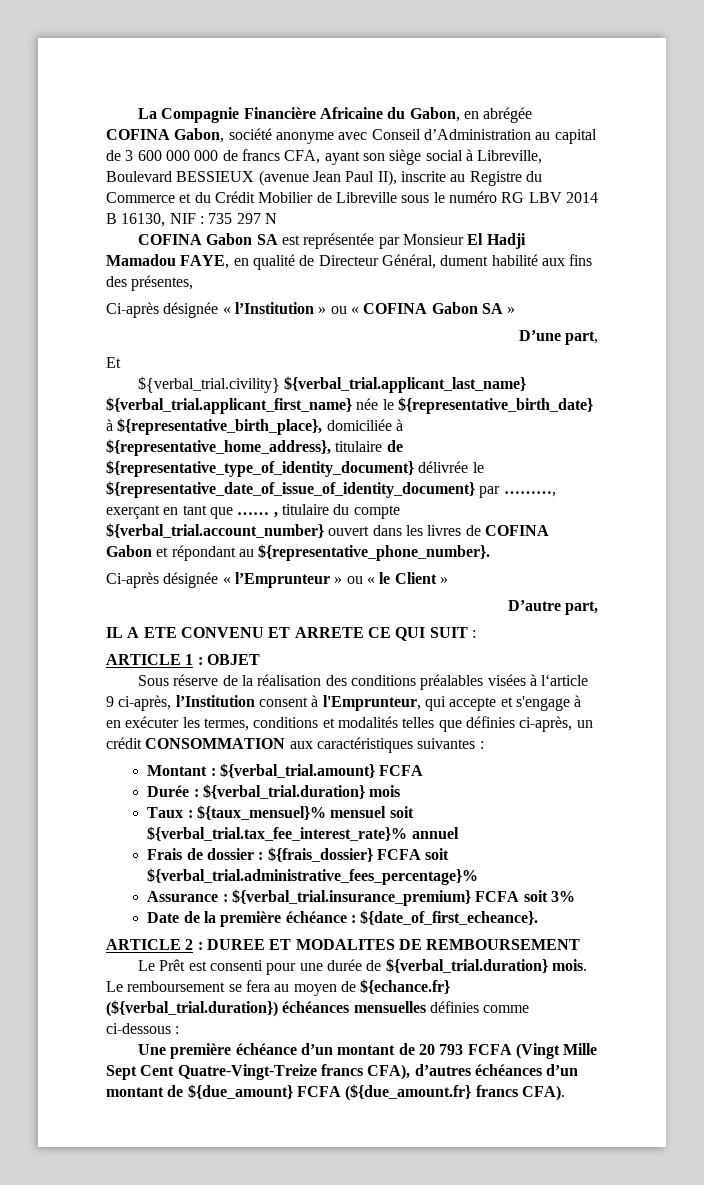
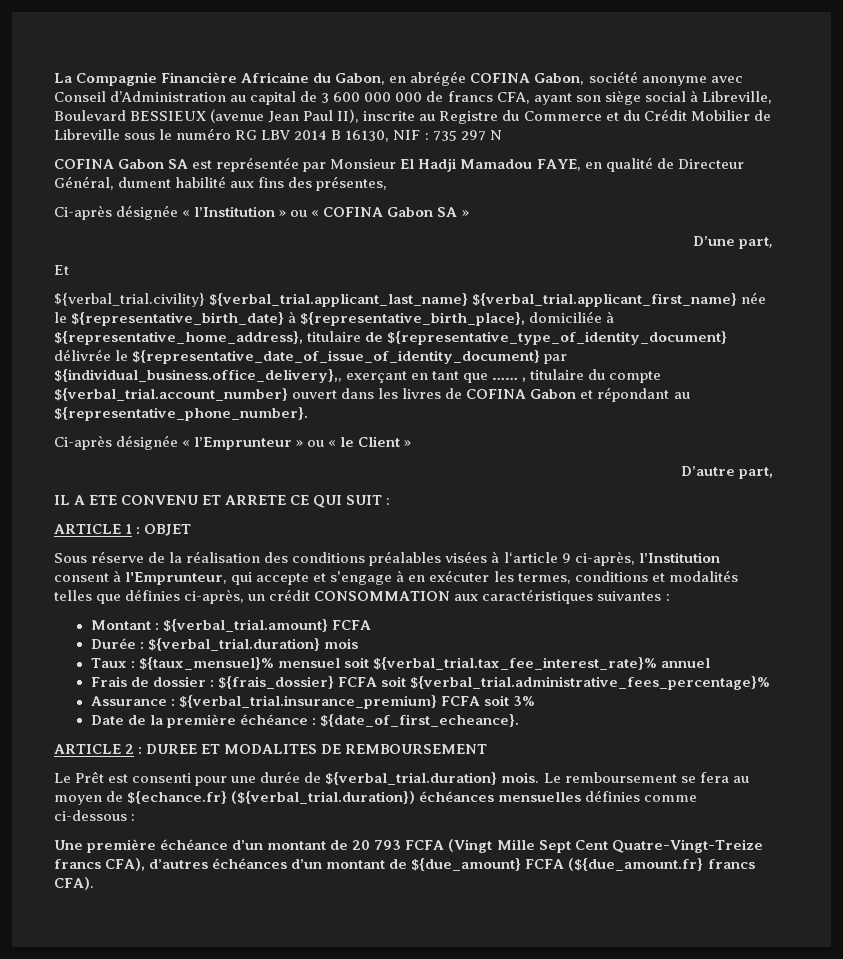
- ${verbal_trial.civility} ${verbal_trial.applicant_last_name} ${verbal_trial.applicant_first_name} née le ${representative_birth_date} à ${representative_birth_place}, domiciliée à ${representative_home_address}, titulaire de ${representative_type_of_identity_document} délivrée le ${representative_date_of_issue_of_identity_document} par ………, exerçant en tant que …… , titulaire du compte ${verbal_trial.account_number} ouvert dans les livres de COFINA Gabon et répondant au ${representative_phone_number}.
+ ${verbal_trial.civility} ${verbal_trial.applicant_last_name} ${verbal_trial.applicant_first_name} née le ${representative_birth_date} à ${representative_birth_place}, domiciliée à ${representative_home_address}, titulaire de ${representative_type_of_identity_document} délivrée le ${representative_date_of_issue_of_identity_document} par ${individual_business.office_delivery},, exerçant en tant que …… , titulaire du compte ${verbal_trial.account_number} ouvert dans les livres de COFINA Gabon et répondant au ${representative_phone_number}.

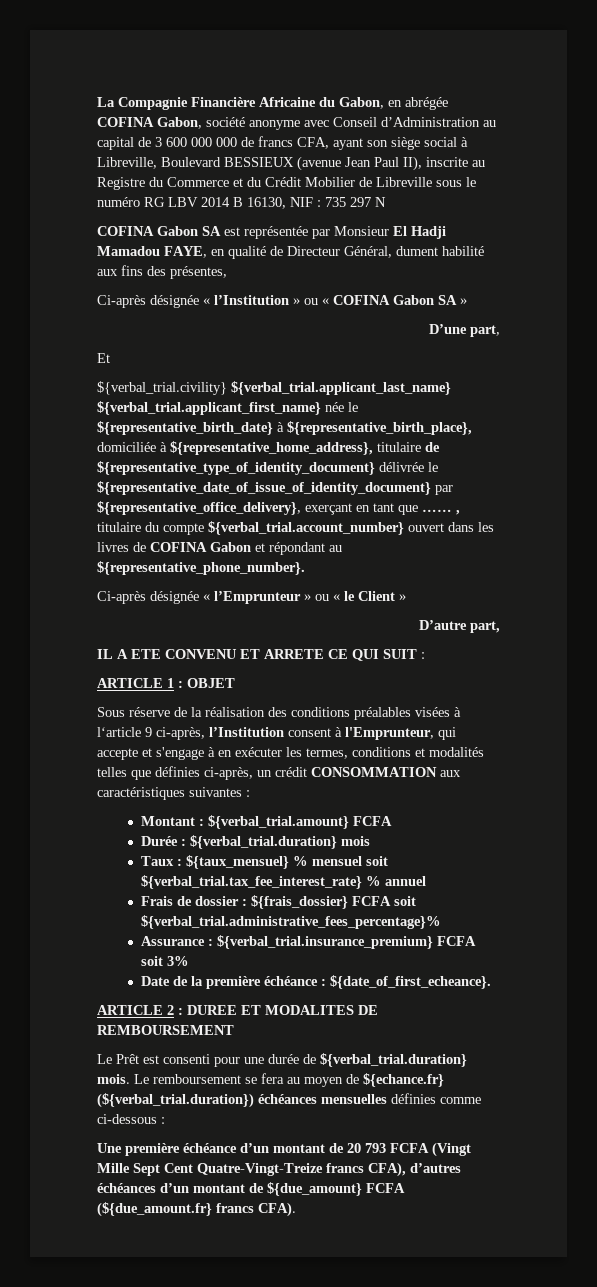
- ${verbal_trial.civility} ${verbal_trial.applicant_last_name} ${verbal_trial.applicant_first_name} née le ${representative_birth_date} à ${representative_birth_place}, domiciliée à ${representative_home_address}, titulaire de ${representative_type_of_identity_document} délivrée le ${representative_date_of_issue_of_identity_document} par ${individual_business.office_delivery},, exerçant en tant que …… , titulaire du compte ${verbal_trial.account_number} ouvert dans les livres de COFINA Gabon et répondant au ${representative_phone_number}.
+ ${verbal_trial.civility} ${verbal_trial.applicant_last_name} ${verbal_trial.applicant_first_name} née le ${representative_birth_date} à ${representative_birth_place}, domiciliée à ${representative_home_address}, titulaire de ${representative_type_of_identity_document} délivrée le ${representative_date_of_issue_of_identity_document} par ${representative_office_delivery}, exerçant en tant que …… , titulaire du compte ${verbal_trial.account_number} ouvert dans les livres de COFINA Gabon et répondant au ${representative_phone_number}.
- Taux : ${taux_mensuel}% mensuel soit ${verbal_trial.tax_fee_interest_rate}% annuel
+ Taux : ${taux_mensuel} % mensuel soit ${verbal_trial.tax_fee_interest_rate} % annuel

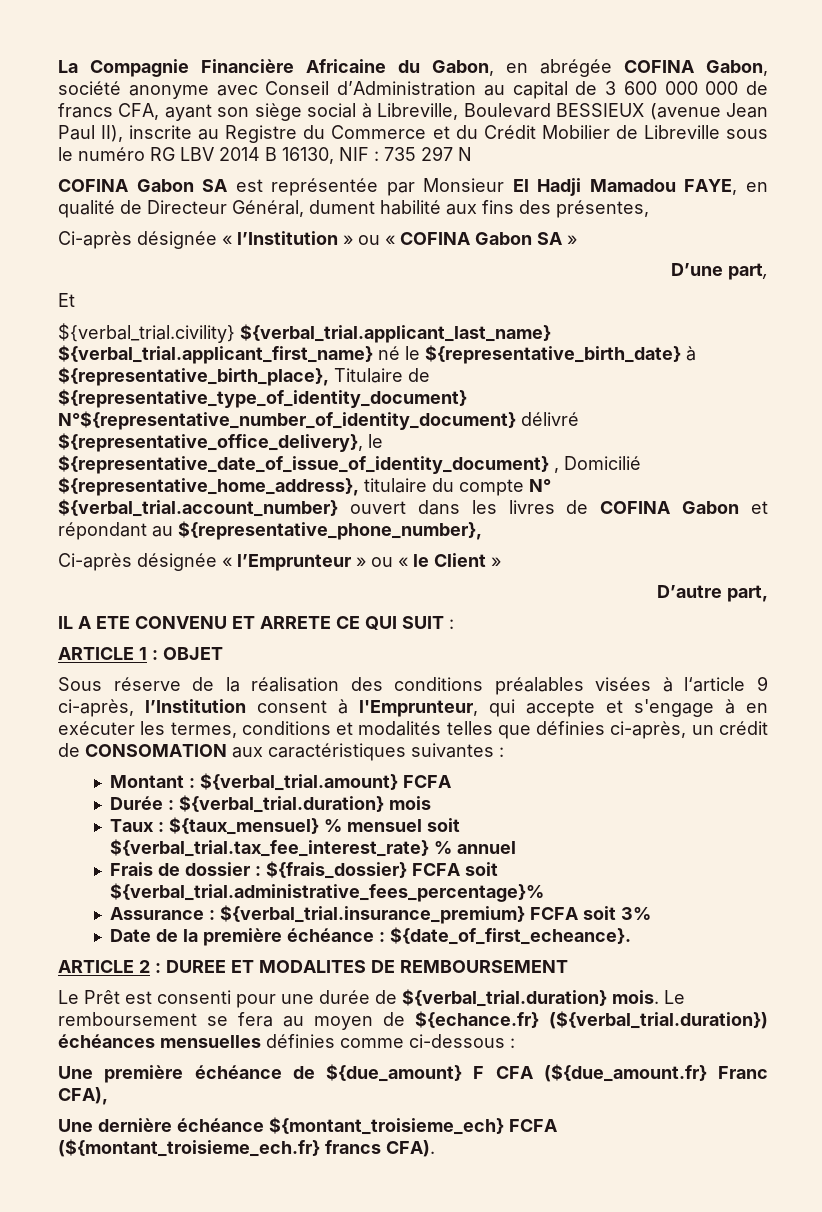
- ${verbal_trial.civility} ${verbal_trial.applicant_last_name} ${verbal_trial.applicant_first_name} née le ${representative_birth_date} à ${representative_birth_place}, domiciliée à ${representative_home_address}, titulaire de ${representative_type_of_identity_document} délivrée le ${representative_date_of_issue_of_identity_document} par ${representative_office_delivery}, exerçant en tant que …… , titulaire du compte ${verbal_trial.account_number} ouvert dans les livres de COFINA Gabon et répondant au ${representative_phone_number}.
+ ${verbal_trial.civility} ${verbal_trial.applicant_last_name} ${verbal_trial.applicant_first_name} né le ${representative_birth_date} à ${representative_birth_place}, Titulaire de ${representative_type_of_identity_document} N°${representative_number_of_identity_document} délivré ${representative_office_delivery}, le ${representative_date_of_issue_of_identity_document} , Domicilié ${representative_home_address}, titulaire du compte N° ${verbal_trial.account_number} ouvert dans les livres de COFINA Gabon et répondant au ${representative_phone_number},
- Sous réserve de la réalisation des conditions préalables visées à l‘article 9 ci-après, l’Institution consent à l'Emprunteur, qui accepte et s'engage à en exécuter les termes, conditions et modalités telles que définies ci-après, un crédit CONSOMMATION aux caractéristiques suivantes :
+ Sous réserve de la réalisation des conditions préalables visées à l‘article 9 ci-après, l’Institution consent à l'Emprunteur, qui accepte et s'engage à en exécuter les termes, conditions et modalités telles que définies ci-après, un crédit de CONSOMATION aux caractéristiques suivantes :
- Une première échéance d’un montant de 20 793 FCFA (Vingt Mille Sept Cent Quatre-Vingt-Treize francs CFA), d’autres échéances d’un montant de ${due_amount} FCFA (${due_amount.fr} francs CFA).
+ Une première échéance de ${due_amount} F CFA (${due_amount.fr} Franc CFA),
+ Une dernière échéance ${montant_troisieme_ech} FCFA (${montant_troisieme_ech.fr} francs CFA).

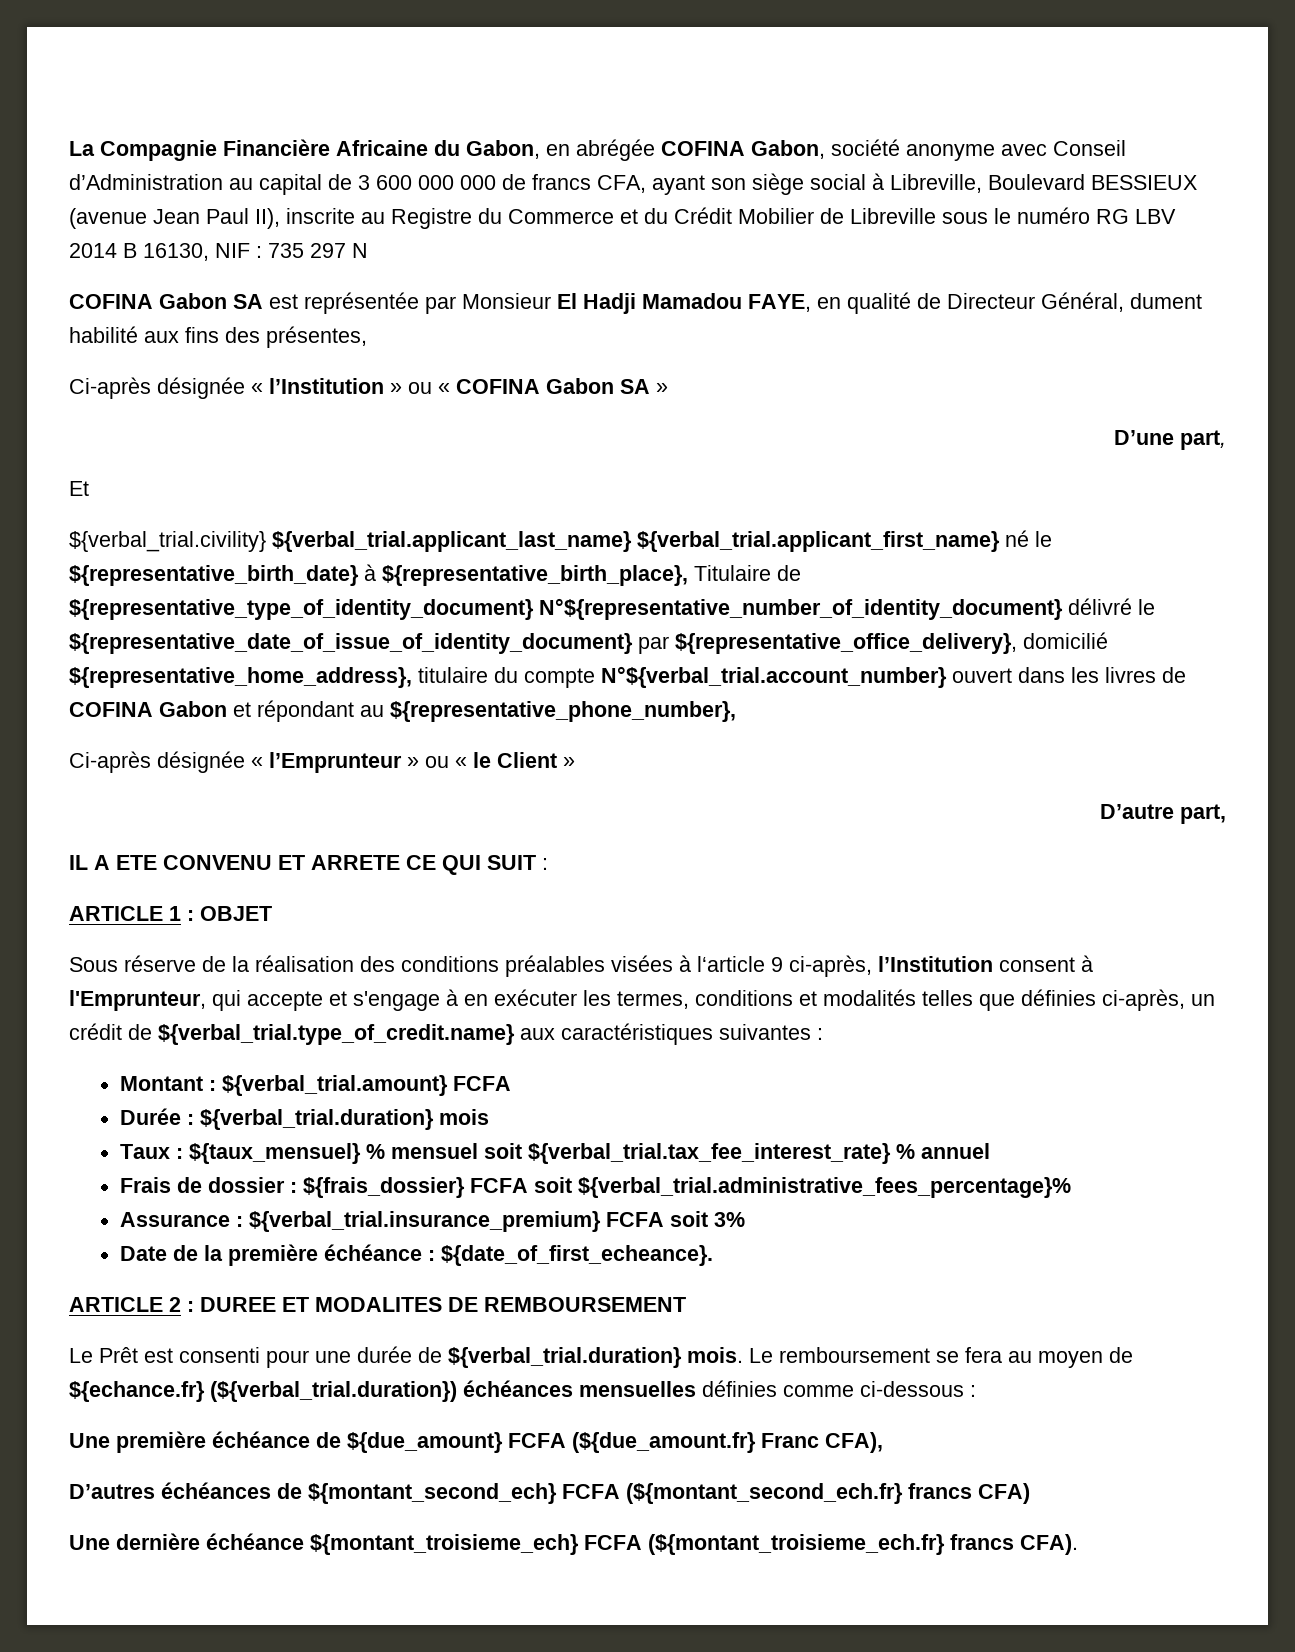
- ${verbal_trial.civility} ${verbal_trial.applicant_last_name} ${verbal_trial.applicant_first_name} né le ${representative_birth_date} à ${representative_birth_place}, Titulaire de ${representative_type_of_identity_document} N°${representative_number_of_identity_document} délivré ${representative_office_delivery}, le ${representative_date_of_issue_of_identity_document} , Domicilié ${representative_home_address}, titulaire du compte N° ${verbal_trial.account_number} ouvert dans les livres de COFINA Gabon et répondant au ${representative_phone_number},
+ ${verbal_trial.civility} ${verbal_trial.applicant_last_name} ${verbal_trial.applicant_first_name} né le ${representative_birth_date} à ${representative_birth_place}, Titulaire de ${representative_type_of_identity_document} N°${representative_number_of_identity_document} délivré le ${representative_date_of_issue_of_identity_document} par ${representative_office_delivery}, domicilié ${representative_home_address}, titulaire du compte N°${verbal_trial.account_number} ouvert dans les livres de COFINA Gabon et répondant au ${representative_phone_number},
- Sous réserve de la réalisation des conditions préalables visées à l‘article 9 ci-après, l’Institution consent à l'Emprunteur, qui accepte et s'engage à en exécuter les termes, conditions et modalités telles que définies ci-après, un crédit de CONSOMATION aux caractéristiques suivantes :
+ Sous réserve de la réalisation des conditions préalables visées à l‘article 9 ci-après, l’Institution consent à l'Emprunteur, qui accepte et s'engage à en exécuter les termes, conditions et modalités telles que définies ci-après, un crédit de ${verbal_trial.type_of_credit.name} aux caractéristiques suivantes :
- Une première échéance de ${due_amount} F CFA (${due_amount.fr} Franc CFA),
+ Une première échéance de ${due_amount} FCFA (${due_amount.fr} Franc CFA),
+ D’autres échéances de ${montant_second_ech} FCFA (${montant_second_ech.fr} francs CFA)

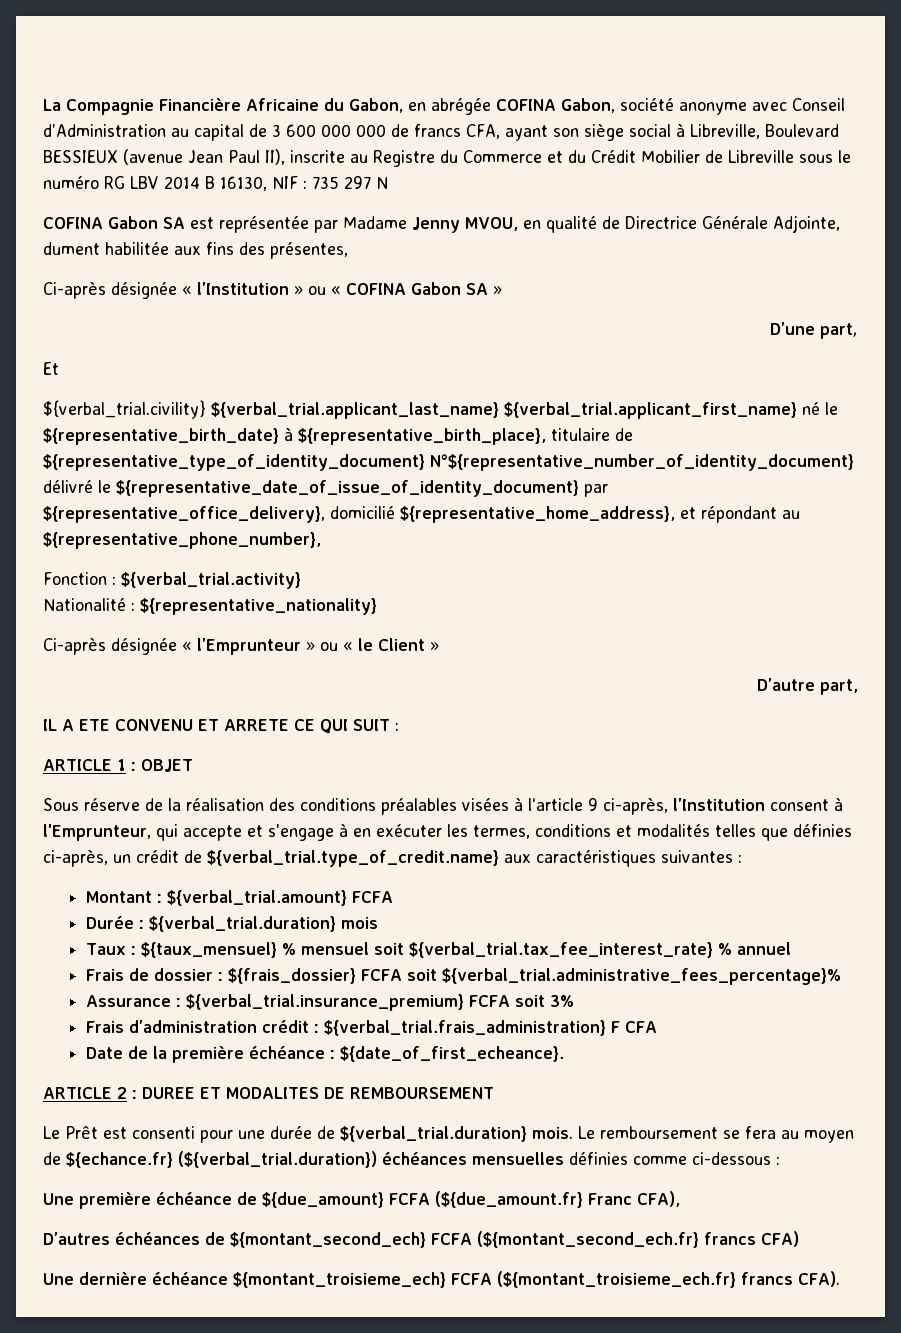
- COFINA Gabon SA est représentée par Monsieur El Hadji Mamadou FAYE, en qualité de Directeur Général, dument habilité aux fins des présentes,
+ COFINA Gabon SA est représentée par Madame Jenny MVOU, en qualité de Directrice Générale Adjointe, dument habilitée aux fins des présentes,
- ${verbal_trial.civility} ${verbal_trial.applicant_last_name} ${verbal_trial.applicant_first_name} né le ${representative_birth_date} à ${representative_birth_place}, Titulaire de ${representative_type_of_identity_document} N°${representative_number_of_identity_document} délivré le ${representative_date_of_issue_of_identity_document} par ${representative_office_delivery}, domicilié ${representative_home_address}, titulaire du compte N°${verbal_trial.account_number} ouvert dans les livres de COFINA Gabon et répondant au ${representative_phone_number},
+ ${verbal_trial.civility} ${verbal_trial.applicant_last_name} ${verbal_trial.applicant_first_name} né le ${representative_birth_date} à ${representative_birth_place}, titulaire de ${representative_type_of_identity_document} N°${representative_number_of_identity_document} délivré le ${representative_date_of_issue_of_identity_document} par ${representative_office_delivery}, domicilié ${representative_home_address}, et répondant au ${representative_phone_number},
+ Fonction : ${verbal_trial.activity}
+ Nationalité : ${representative_nationality}
+ Frais d’administration crédit : ${verbal_trial.frais_administration} F CFA

